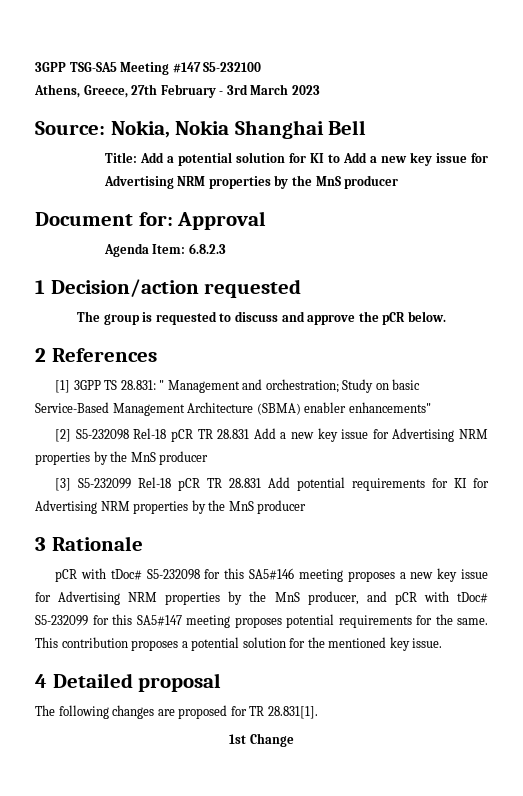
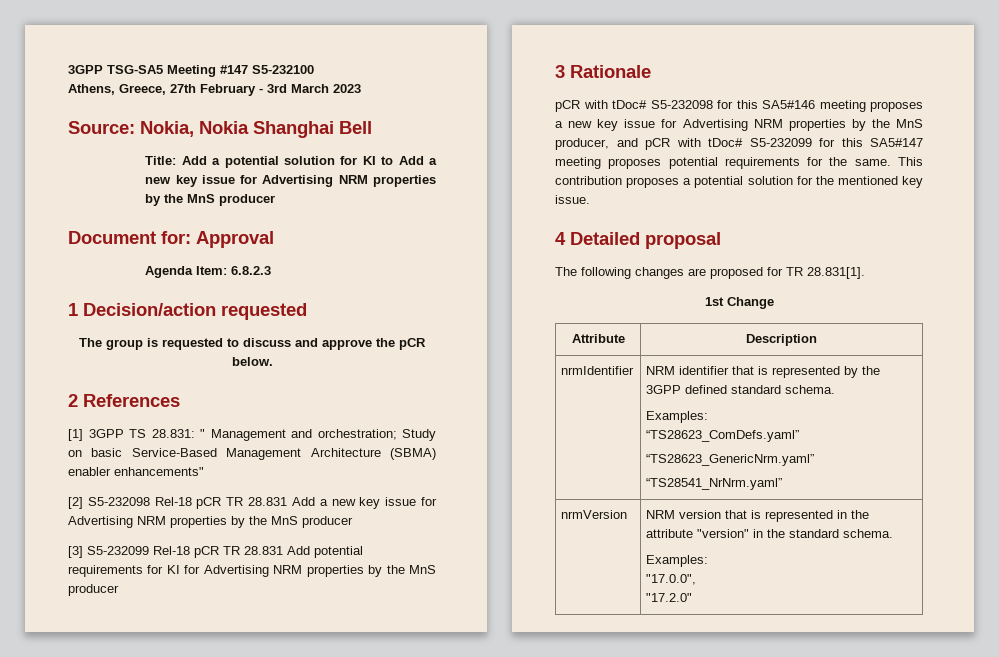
+ Attribute | Description
+ nrmIdentifier | NRM identifier that is represented by the 3GPP defined standard schema.
+ Examples:
+ “TS28623_ComDefs.yaml”
+ “TS28623_GenericNrm.yaml”
+ “TS28541_NrNrm.yaml”
+ nrmVersion | NRM version that is represented in the attribute "version" in the standard schema.
+ Examples:
+ "17.0.0",
+ "17.2.0"

